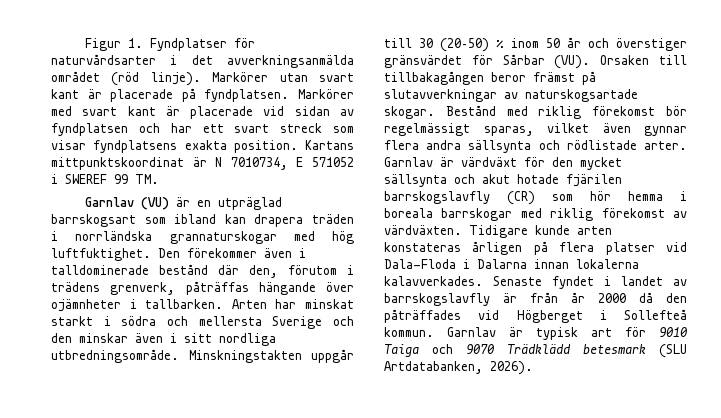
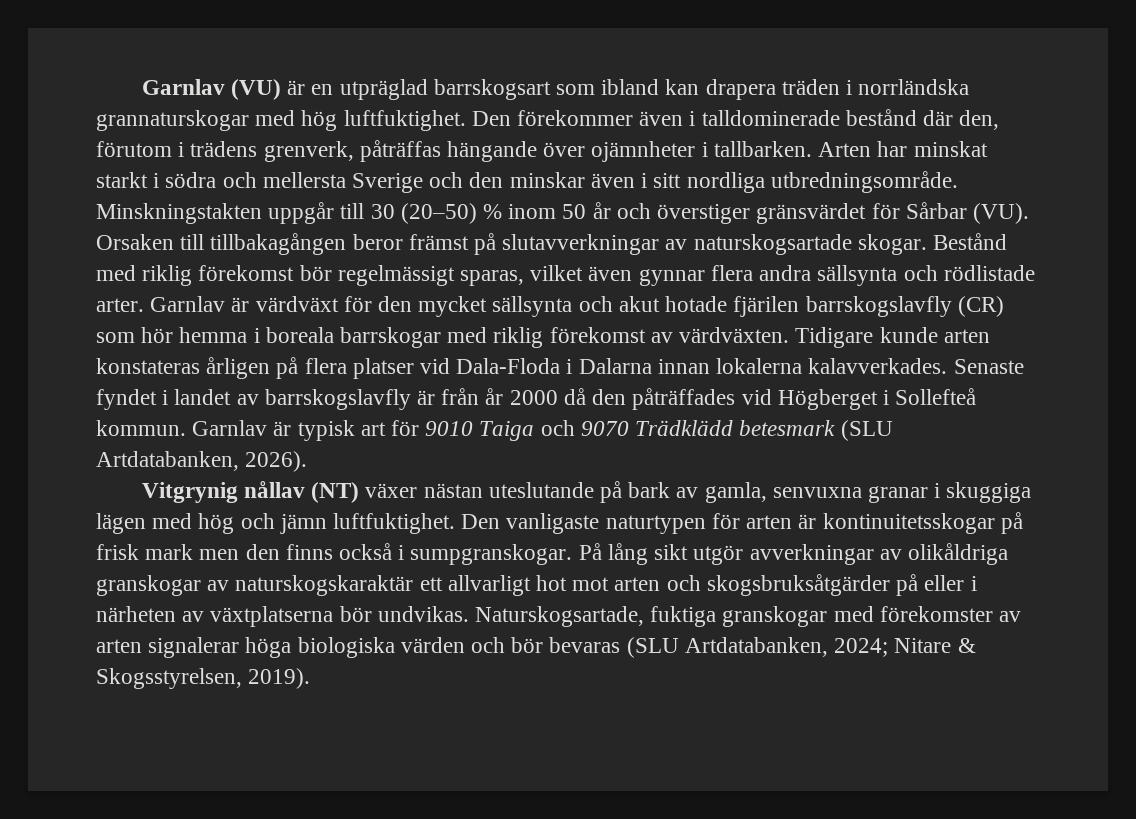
- Figur 1. Fyndplatser för naturvårdsarter i det avverkningsanmälda området (röd linje). Markörer utan svart kant är placerade på fyndplatsen. Markörer med svart kant är placerade vid sidan av fyndplatsen och har ett svart streck som visar fyndplatsens exakta position. Kartans mittpunktskoordinat är N 7010734, E 571052 i SWEREF 99 TM.
+ Vitgrynig nållav (NT) växer nästan uteslutande på bark av gamla, senvuxna granar i skuggiga lägen med hög och jämn luftfuktighet. Den vanligaste naturtypen för arten är kontinuitetsskogar på frisk mark men den finns också i sumpgranskogar. På lång sikt utgör avverkningar av olikåldriga granskogar av naturskogskaraktär ett allvarligt hot mot arten och skogsbruksåtgärder på eller i närheten av växtplatserna bör undvikas. Naturskogsartade, fuktiga granskogar med förekomster av arten signalerar höga biologiska värden och bör bevaras (SLU Artdatabanken, 2024; Nitare & Skogsstyrelsen, 2019).

